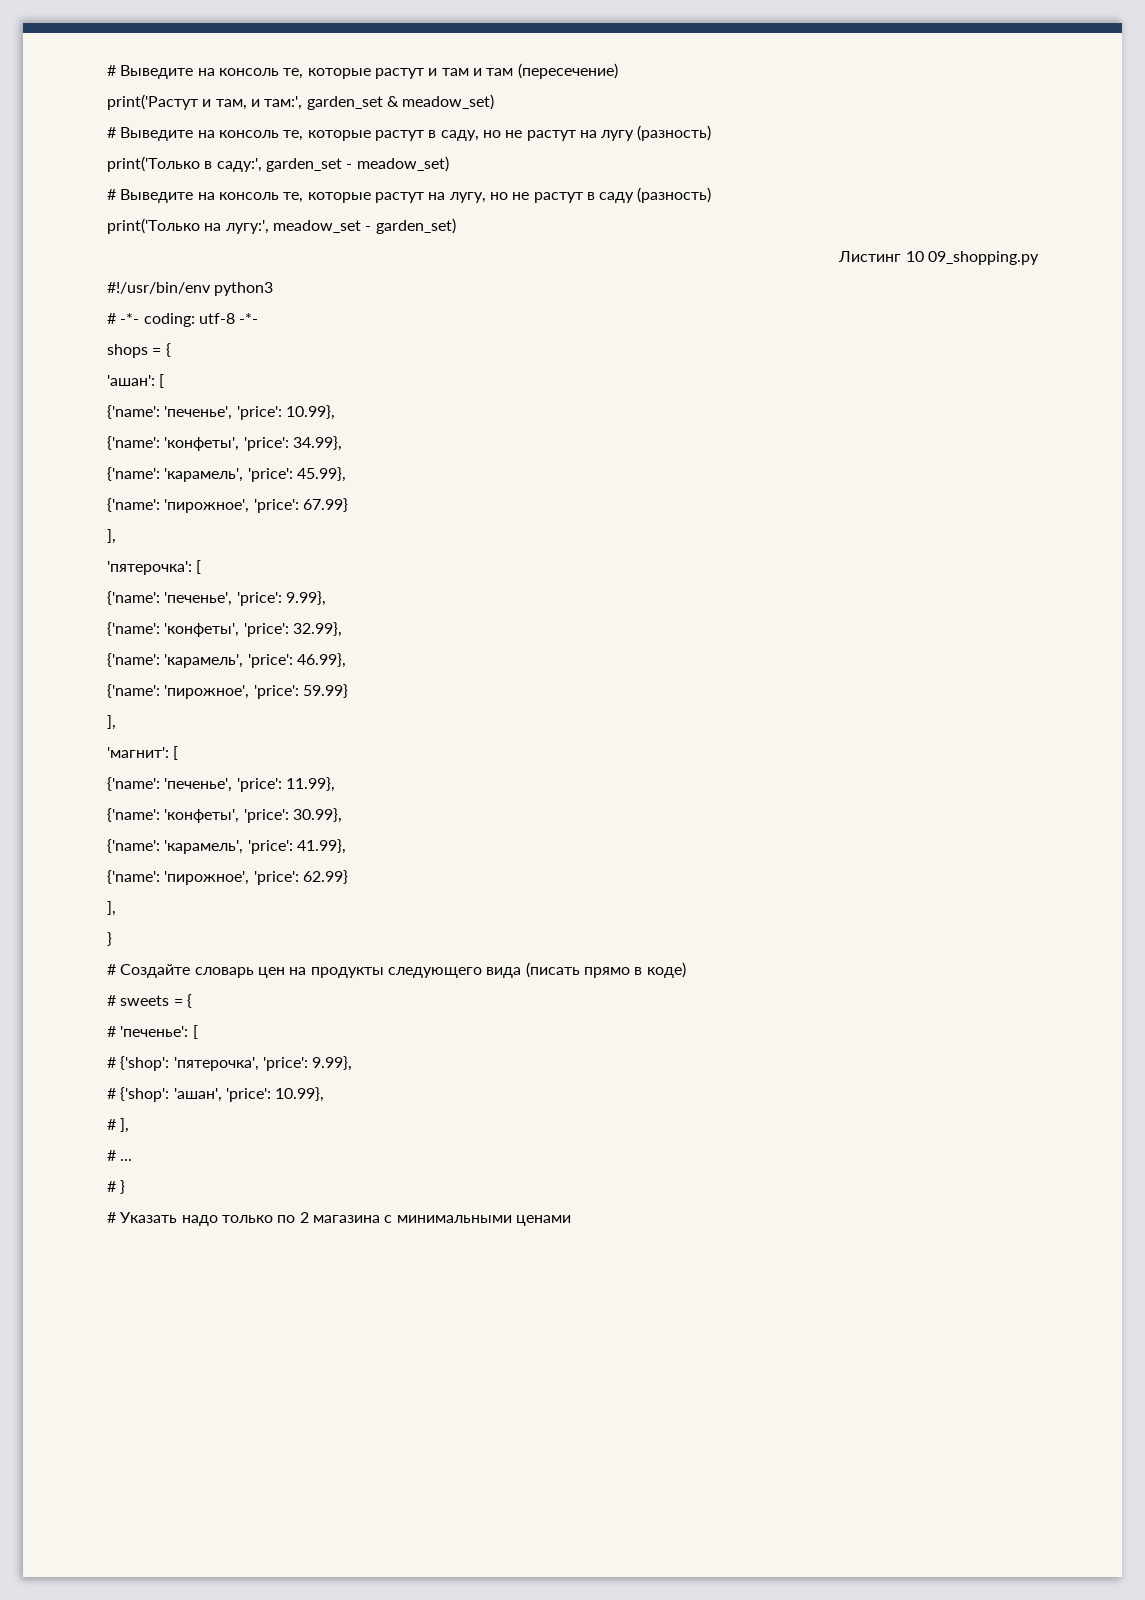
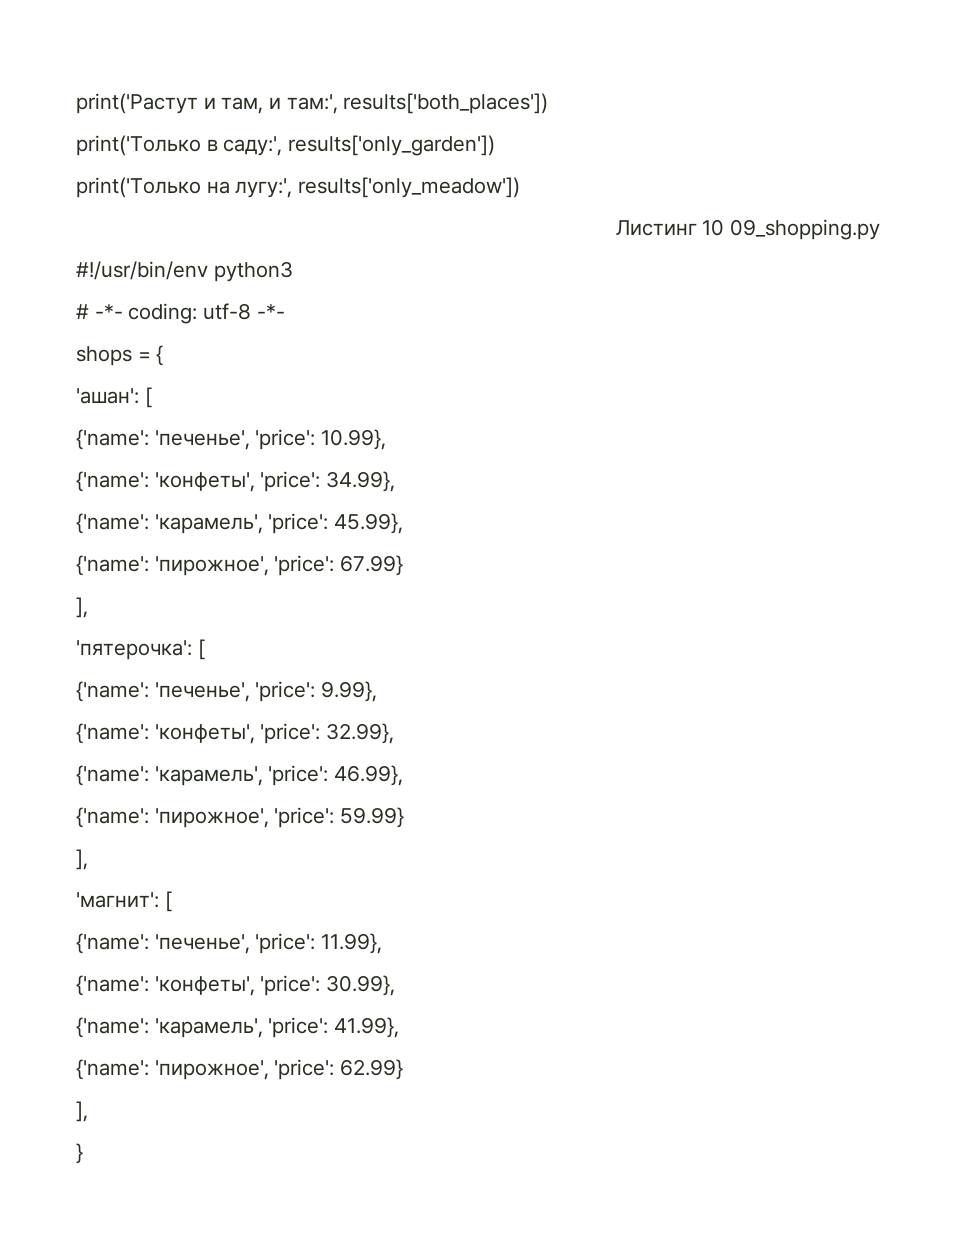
- # Выведите на консоль те, которые растут и там и там (пересечение)
- print('Растут и там, и там:', garden_set & meadow_set)
- # Выведите на консоль те, которые растут в саду, но не растут на лугу (разность)
- print('Только в саду:', garden_set - meadow_set)
- # Выведите на консоль те, которые растут на лугу, но не растут в саду (разность)
+ print('Растут и там, и там:', results['both_places'])
+ print('Только в саду:', results['only_garden'])
- print('Только на лугу:', meadow_set - garden_set)
+ print('Только на лугу:', results['only_meadow'])
- # Создайте словарь цен на продукты следующего вида (писать прямо в коде)
- # sweets = {
- # 'печенье': [
- # {'shop': 'пятерочка', 'price': 9.99},
- # {'shop': 'ашан', 'price': 10.99},
- # ],
- # ...
- # }
- # Указать надо только по 2 магазина с минимальными ценами

